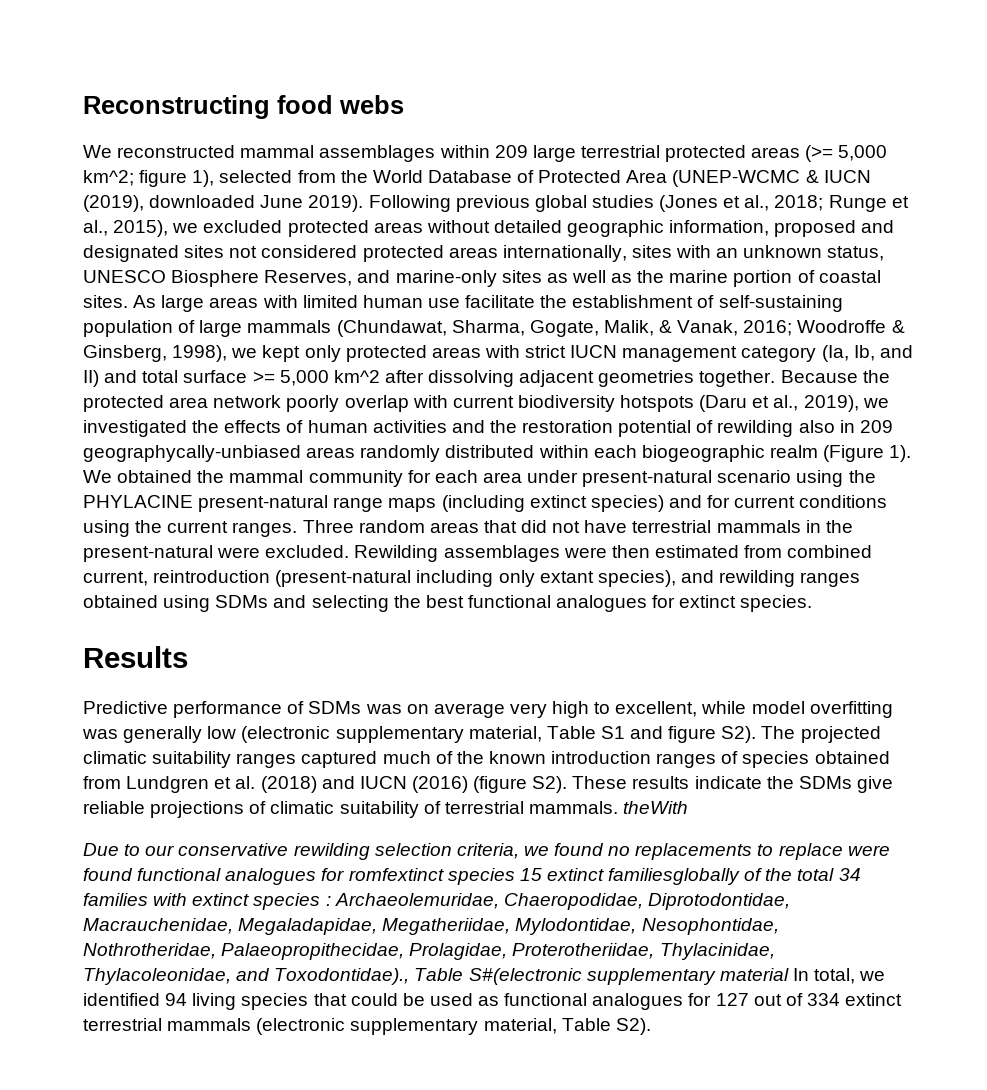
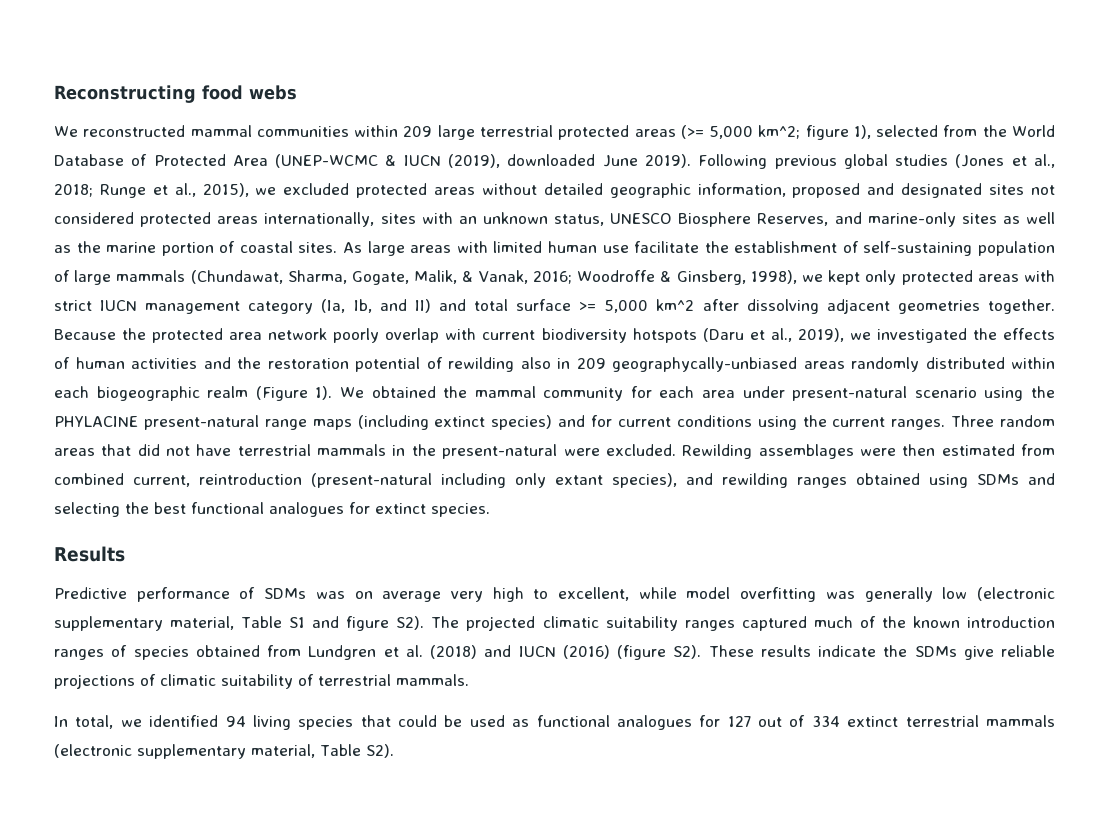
- We reconstructed mammal assemblages within 209 large terrestrial protected areas (>= 5,000 km^2; figure 1), selected from the World Database of Protected Area (UNEP-WCMC & IUCN (2019), downloaded June 2019).
+ We reconstructed mammal communities within 209 large terrestrial protected areas (>= 5,000 km^2; figure 1), selected from the World Database of Protected Area (UNEP-WCMC & IUCN (2019), downloaded June 2019).
- Predictive performance of SDMs was on average very high to excellent, while model overfitting was generally low (electronic supplementary material, Table S1 and figure S2). The projected climatic suitability ranges captured much of the known introduction ranges of species obtained from Lundgren et al. (2018) and IUCN (2016) (figure S2). These results indicate the SDMs give reliable projections of climatic suitability of terrestrial mammals. theWith
- Due to our conservative rewilding selection criteria, we found no replacements to replace were found functional analogues for romfextinct species 15 extinct familiesglobally of the total 34 families with extinct species : Archaeolemuridae, Chaeropodidae, Diprotodontidae, Macrauchenidae, Megaladapidae, Megatheriidae, Mylodontidae, Nesophontidae, Nothrotheridae, Palaeopropithecidae, Prolagidae, Proterotheriidae, Thylacinidae, Thylacoleonidae, and Toxodontidae)., Table S#(electronic supplementary material In total, we identified 94 living species that could be used as functional analogues for 127 out of 334 extinct terrestrial mammals (electronic supplementary material, Table S2).
+ Predictive performance of SDMs was on average very high to excellent, while model overfitting was generally low (electronic supplementary material, Table S1 and figure S2). The projected climatic suitability ranges captured much of the known introduction ranges of species obtained from Lundgren et al. (2018) and IUCN (2016) (figure S2). These results indicate the SDMs give reliable projections of climatic suitability of terrestrial mammals.
+ In total, we identified 94 living species that could be used as functional analogues for 127 out of 334 extinct terrestrial mammals (electronic supplementary material, Table S2).

